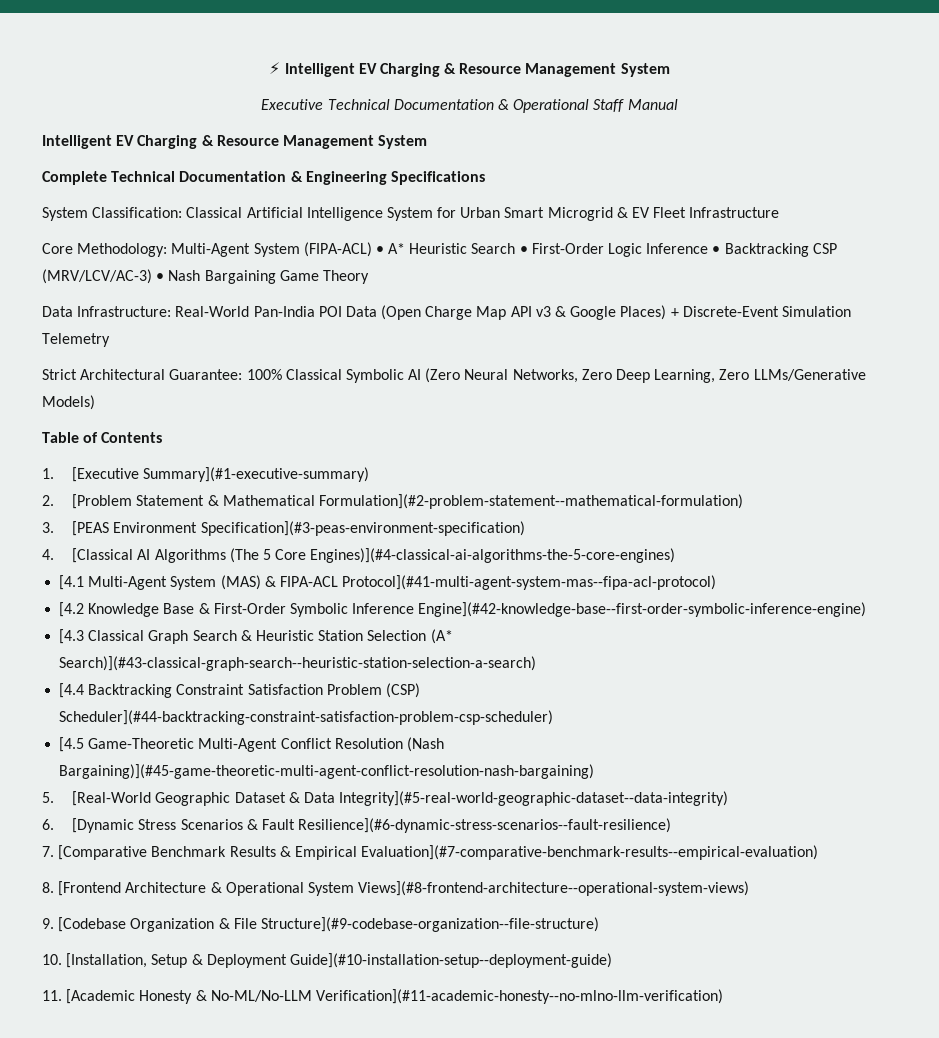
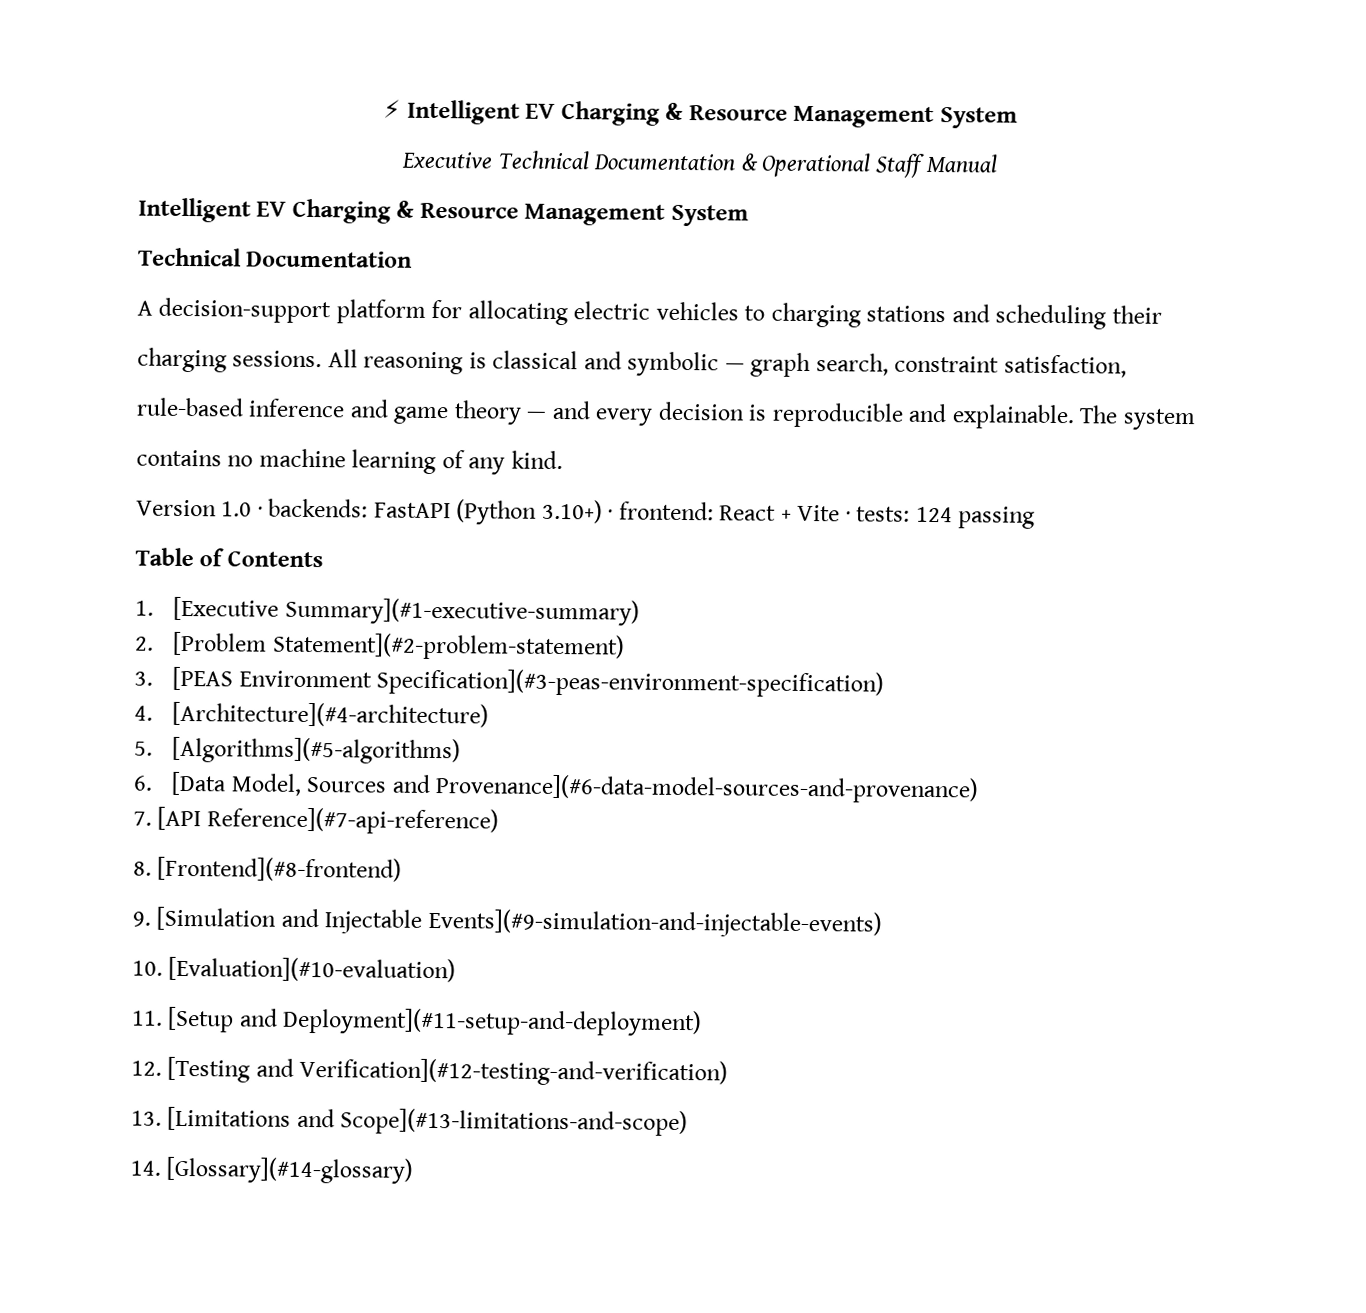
  Executive Technical Documentation & Operational Staff Manual
  Intelligent EV Charging & Resource Management System
- Complete Technical Documentation & Engineering Specifications
- System Classification: Classical Artificial Intelligence System for Urban Smart Microgrid & EV Fleet Infrastructure
- Core Methodology: Multi-Agent System (FIPA-ACL) • A* Heuristic Search • First-Order Logic Inference • Backtracking CSP (MRV/LCV/AC-3) • Nash Bargaining Game Theory
- Data Infrastructure: Real-World Pan-India POI Data (Open Charge Map API v3 & Google Places) + Discrete-Event Simulation Telemetry
- Strict Architectural Guarantee: 100% Classical Symbolic AI (Zero Neural Networks, Zero Deep Learning, Zero LLMs/Generative Models)
+ Technical Documentation
+ A decision-support platform for allocating electric vehicles to charging stations and scheduling their
+ charging sessions. All reasoning is classical and symbolic — graph search, constraint satisfaction,
+ rule-based inference and game theory — and every decision is reproducible and explainable. The system
+ contains no machine learning of any kind.
+ Version 1.0 · backends: FastAPI (Python 3.10+) · frontend: React + Vite · tests: 124 passing
- 2. [Problem Statement & Mathematical Formulation](#2-problem-statement--mathematical-formulation)
+ 2. [Problem Statement](#2-problem-statement)
- 4. [Classical AI Algorithms (The 5 Core Engines)](#4-classical-ai-algorithms-the-5-core-engines)
- [4.1 Multi-Agent System (MAS) & FIPA-ACL Protocol](#41-multi-agent-system-mas--fipa-acl-protocol)
- [4.2 Knowledge Base & First-Order Symbolic Inference Engine](#42-knowledge-base--first-order-symbolic-inference-engine)
- [4.3 Classical Graph Search & Heuristic Station Selection (A* Search)](#43-classical-graph-search--heuristic-station-selection-a-search)
- [4.4 Backtracking Constraint Satisfaction Problem (CSP) Scheduler](#44-backtracking-constraint-satisfaction-problem-csp-scheduler)
- [4.5 Game-Theoretic Multi-Agent Conflict Resolution (Nash Bargaining)](#45-game-theoretic-multi-agent-conflict-resolution-nash-bargaining)
- 5. [Real-World Geographic Dataset & Data Integrity](#5-real-world-geographic-dataset--data-integrity)
- 6. [Dynamic Stress Scenarios & Fault Resilience](#6-dynamic-stress-scenarios--fault-resilience)
- 7. [Comparative Benchmark Results & Empirical Evaluation](#7-comparative-benchmark-results--empirical-evaluation)
- 8. [Frontend Architecture & Operational System Views](#8-frontend-architecture--operational-system-views)
- 9. [Codebase Organization & File Structure](#9-codebase-organization--file-structure)
- 10. [Installation, Setup & Deployment Guide](#10-installation-setup--deployment-guide)
- 11. [Academic Honesty & No-ML/No-LLM Verification](#11-academic-honesty--no-mlno-llm-verification)
+ 4. [Architecture](#4-architecture)
+ 5. [Algorithms](#5-algorithms)
+ 6. [Data Model, Sources and Provenance](#6-data-model-sources-and-provenance)
+ 7. [API Reference](#7-api-reference)
+ 8. [Frontend](#8-frontend)
+ 9. [Simulation and Injectable Events](#9-simulation-and-injectable-events)
+ 10. [Evaluation](#10-evaluation)
+ 11. [Setup and Deployment](#11-setup-and-deployment)
+ 12. [Testing and Verification](#12-testing-and-verification)
+ 13. [Limitations and Scope](#13-limitations-and-scope)
+ 14. [Glossary](#14-glossary)

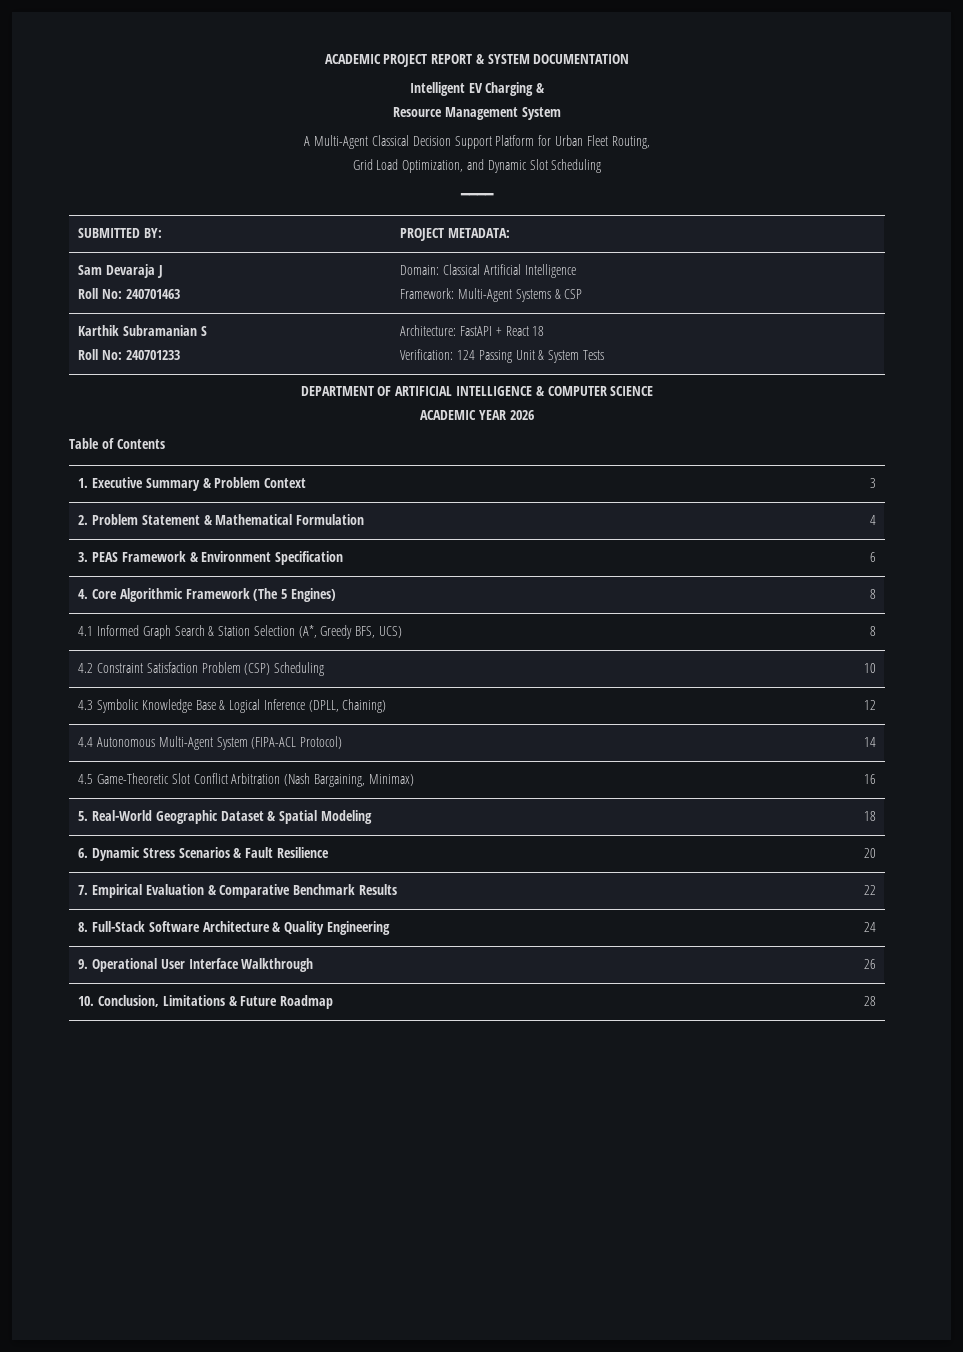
- ⚡ Intelligent EV Charging & Resource Management System
- Executive Technical Documentation & Operational Staff Manual
- Intelligent EV Charging & Resource Management System
- Technical Documentation
- A decision-support platform for allocating electric vehicles to charging stations and scheduling their
- charging sessions. All reasoning is classical and symbolic — graph search, constraint satisfaction,
- rule-based inference and game theory — and every decision is reproducible and explainable. The system
- contains no machine learning of any kind.
- Version 1.0 · backends: FastAPI (Python 3.10+) · frontend: React + Vite · tests: 124 passing
+ ACADEMIC PROJECT REPORT & SYSTEM DOCUMENTATION
+ Intelligent EV Charging &
+ Resource Management System
+ A Multi-Agent Classical Decision Support Platform for Urban Fleet Routing,
+ Grid Load Optimization, and Dynamic Slot Scheduling
+ ━━━━
+ SUBMITTED BY: | PROJECT METADATA:
+ Sam Devaraja J
+ Roll No: 240701463 | Domain: Classical Artificial Intelligence
+ Framework: Multi-Agent Systems & CSP
+ Karthik Subramanian S
+ Roll No: 240701233 | Architecture: FastAPI + React 18
+ Verification: 124 Passing Unit & System Tests
+ DEPARTMENT OF ARTIFICIAL INTELLIGENCE & COMPUTER SCIENCE
+ ACADEMIC YEAR 2026
  Table of Contents
- 1. [Executive Summary](#1-executive-summary)
- 2. [Problem Statement](#2-problem-statement)
- 3. [PEAS Environment Specification](#3-peas-environment-specification)
- 4. [Architecture](#4-architecture)
- 5. [Algorithms](#5-algorithms)
- 6. [Data Model, Sources and Provenance](#6-data-model-sources-and-provenance)
- 7. [API Reference](#7-api-reference)
- 8. [Frontend](#8-frontend)
- 9. [Simulation and Injectable Events](#9-simulation-and-injectable-events)
- 10. [Evaluation](#10-evaluation)
- 11. [Setup and Deployment](#11-setup-and-deployment)
- 12. [Testing and Verification](#12-testing-and-verification)
- 13. [Limitations and Scope](#13-limitations-and-scope)
- 14. [Glossary](#14-glossary)
+ 1. Executive Summary & Problem Context | 3
+ 2. Problem Statement & Mathematical Formulation | 4
+ 3. PEAS Framework & Environment Specification | 6
+ 4. Core Algorithmic Framework (The 5 Engines) | 8
+ 4.1 Informed Graph Search & Station Selection (A*, Greedy BFS, UCS) | 8
+ 4.2 Constraint Satisfaction Problem (CSP) Scheduling | 10
+ 4.3 Symbolic Knowledge Base & Logical Inference (DPLL, Chaining) | 12
+ 4.4 Autonomous Multi-Agent System (FIPA-ACL Protocol) | 14
+ 4.5 Game-Theoretic Slot Conflict Arbitration (Nash Bargaining, Minimax) | 16
+ 5. Real-World Geographic Dataset & Spatial Modeling | 18
+ 6. Dynamic Stress Scenarios & Fault Resilience | 20
+ 7. Empirical Evaluation & Comparative Benchmark Results | 22
+ 8. Full-Stack Software Architecture & Quality Engineering | 24
+ 9. Operational User Interface Walkthrough | 26
+ 10. Conclusion, Limitations & Future Roadmap | 28

